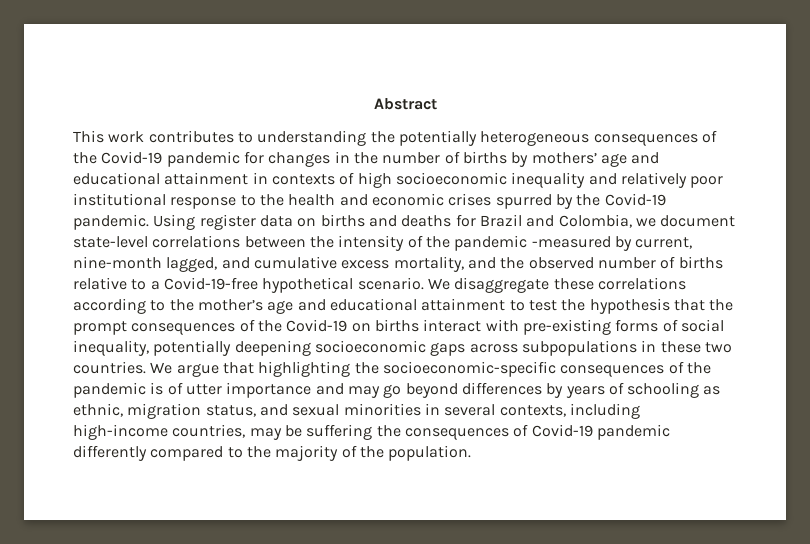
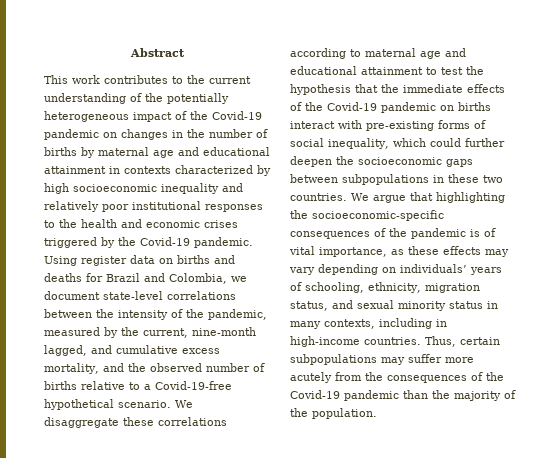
- This work contributes to understanding the potentially heterogeneous consequences of the Covid-19 pandemic for changes in the number of births by mothers’ age and educational attainment in contexts of high socioeconomic inequality and relatively poor institutional response to the health and economic crises spurred by the Covid-19 pandemic.
+ This work contributes to the current understanding of the potentially heterogeneous impact of the Covid-19 pandemic on changes in the number of births by maternal age and educational attainment in contexts characterized by high socioeconomic inequality and relatively poor institutional responses to the health and economic crises triggered by the Covid-19 pandemic.
- Using register data on births and deaths for Brazil and Colombia, we document state-level correlations between the intensity of the pandemic -measured by current, nine-month lagged, and cumulative excess mortality, and the observed number of births relative to a Covid-19-free hypothetical scenario.
+ Using register data on births and deaths for Brazil and Colombia, we document state-level correlations between the intensity of the pandemic, measured by the current, nine-month lagged, and cumulative excess mortality, and the observed number of births relative to a Covid-19-free hypothetical scenario.
- We disaggregate these correlations according to the mother’s age and educational attainment to test the hypothesis that the prompt consequences of the Covid-19 on births interact with pre-existing forms of social inequality, potentially deepening socioeconomic gaps across subpopulations in these two countries.
+ We disaggregate these correlations according to maternal age and educational attainment to test the hypothesis that the immediate effects of the Covid-19 pandemic on births interact with pre-existing forms of social inequality, which could further deepen the socioeconomic gaps between subpopulations in these two countries.
- We argue that highlighting the socioeconomic-specific consequences of the pandemic is of utter importance and may go beyond differences by years of schooling as ethnic, migration status, and sexual minorities in several contexts, including high-income countries, may be suffering the consequences of Covid-19 pandemic differently compared to the majority of the population.
+ We argue that highlighting the socioeconomic-specific consequences of the pandemic is of vital importance, as these effects may vary depending on individuals’ years of schooling, ethnicity, migration status, and sexual minority status in many contexts, including in high-income countries. Thus, certain subpopulations may suffer more acutely from the consequences of the Covid-19 pandemic than the majority of the population.

